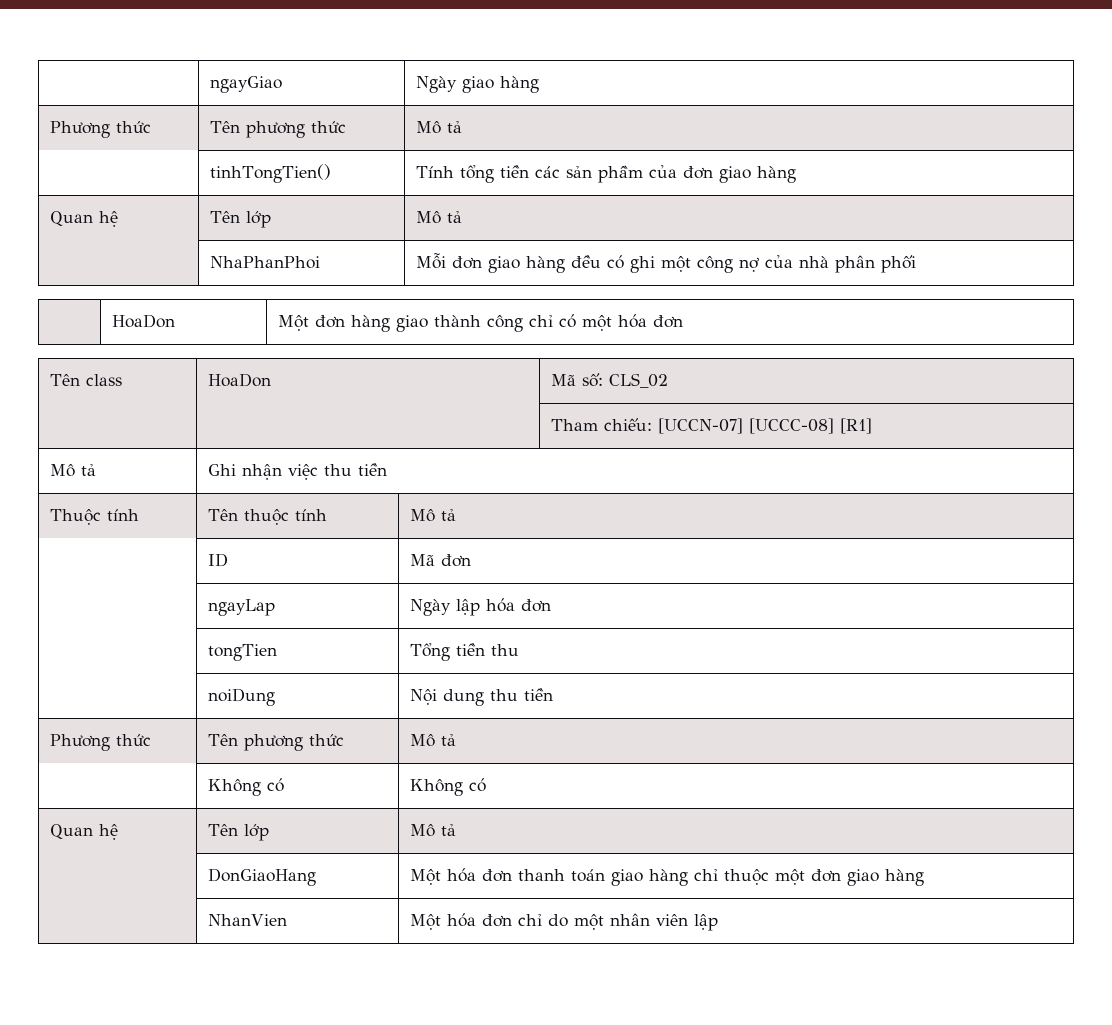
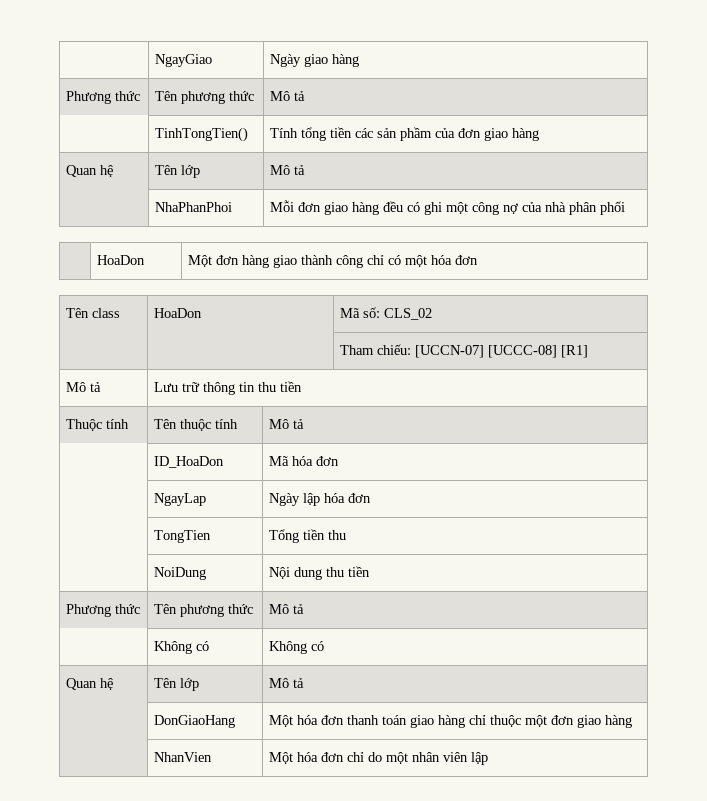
- | ngayGiao | Ngày giao hàng
+ | NgayGiao | Ngày giao hàng
- | tinhTongTien() | Tính tổng tiền các sản phầm của đơn giao hàng
+ | TinhTongTien() | Tính tổng tiền các sản phầm của đơn giao hàng
- Mô tả | Ghi nhận việc thu tiền
+ Mô tả | Lưu trữ thông tin thu tiền
- | ID | Mã đơn
- | ngayLap | Ngày lập hóa đơn
+ | ID_HoaDon | Mã hóa đơn
+ | NgayLap | Ngày lập hóa đơn
- | tongTien | Tổng tiền thu
+ | TongTien | Tổng tiền thu
- | noiDung | Nội dung thu tiền
+ | NoiDung | Nội dung thu tiền

